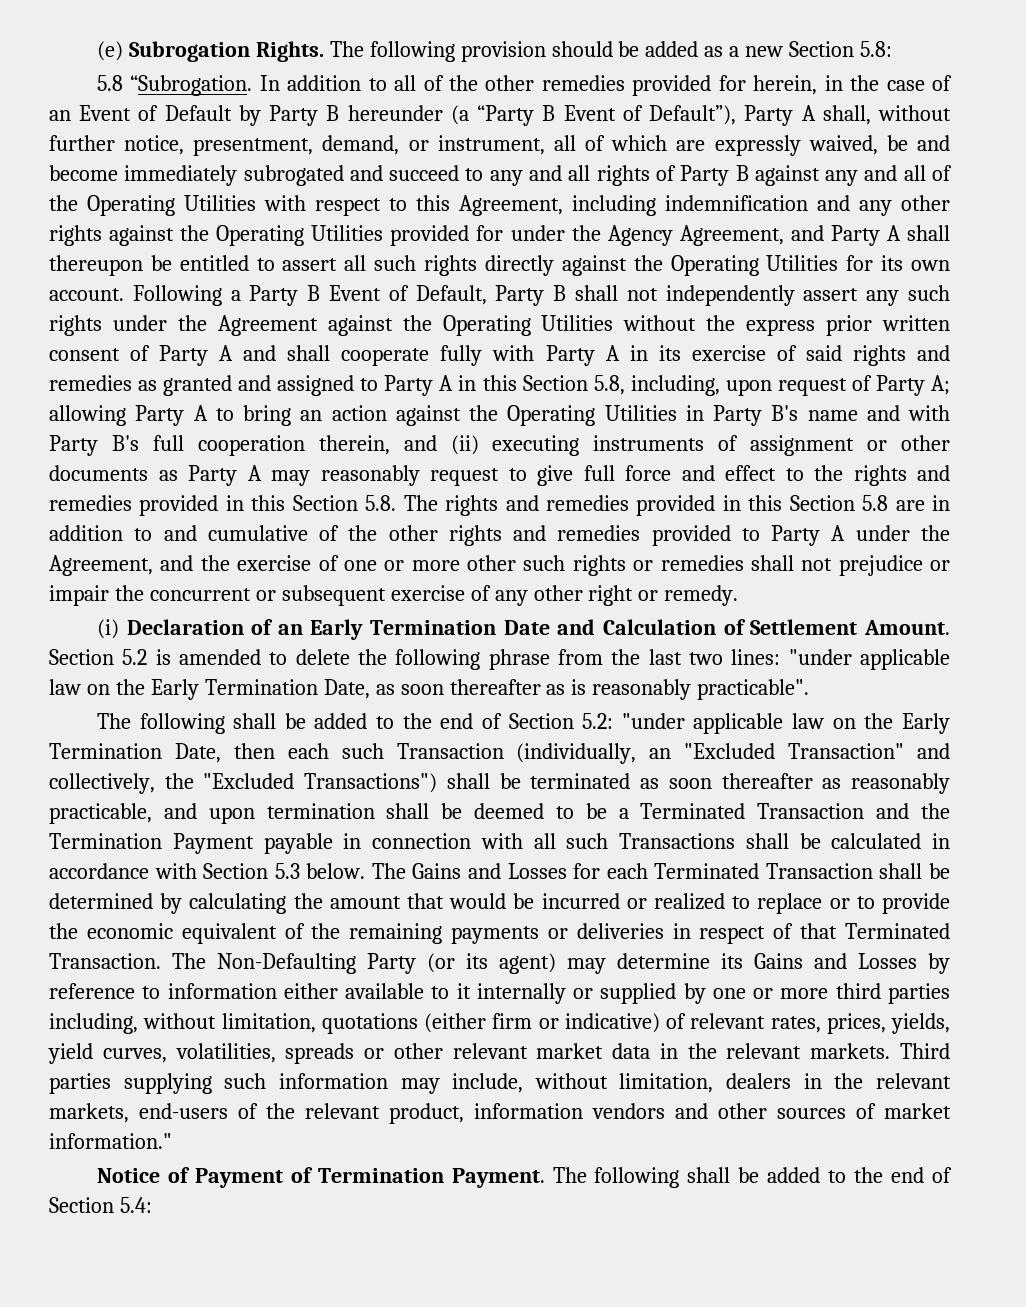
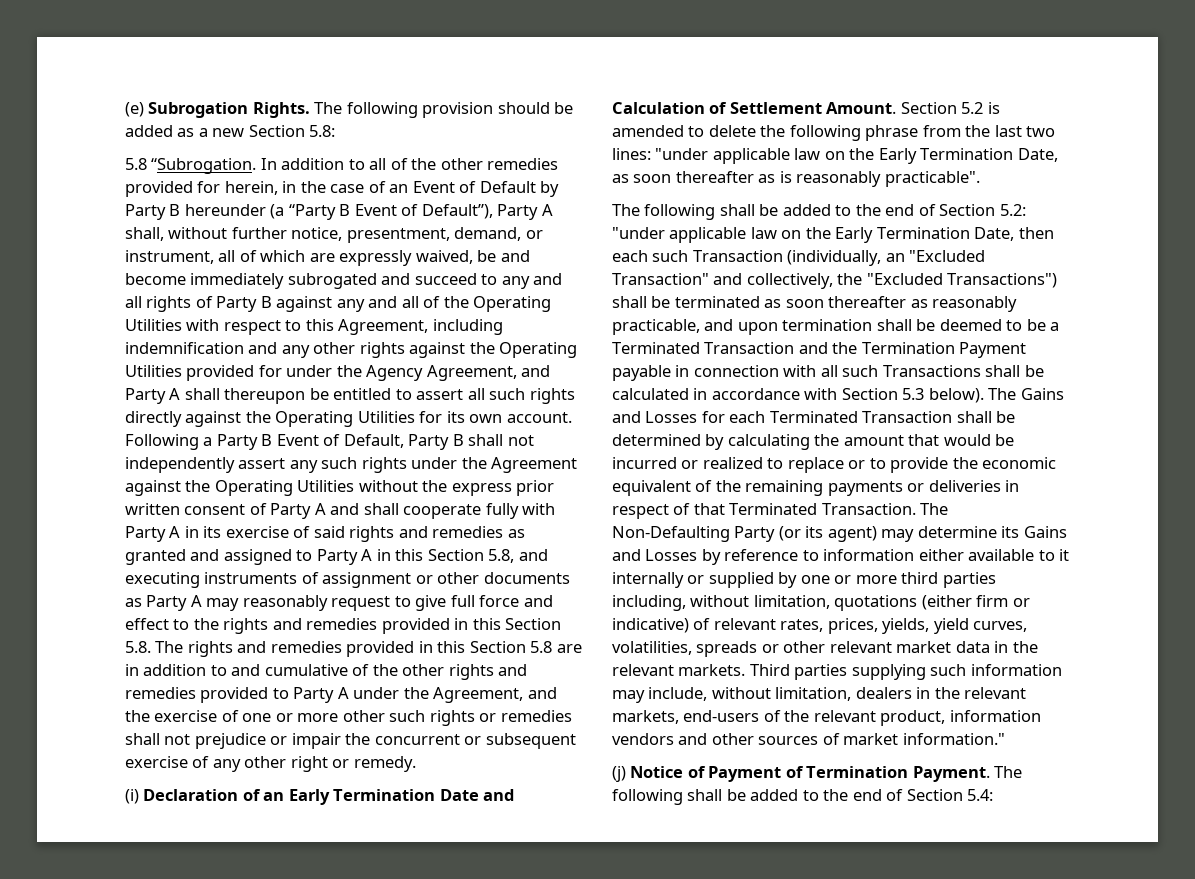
- Following a Party B Event of Default, Party B shall not independently assert any such rights under the Agreement against the Operating Utilities without the express prior written consent of Party A and shall cooperate fully with Party A in its exercise of said rights and remedies as granted and assigned to Party A in this Section 5.8, including, upon request of Party A; allowing Party A to bring an action against the Operating Utilities in Party B's name and with Party B's full cooperation therein, and (ii) executing instruments of assignment or other documents as Party A may reasonably request to give full force and effect to the rights and remedies provided in this Section 5.8. The rights and remedies provided in this Section 5.8 are in addition to and cumulative of the other rights and remedies provided to Party A under the Agreement, and the exercise of one or more other such rights or remedies shall not prejudice or impair the concurrent or subsequent exercise of any other right or remedy.
+ Following a Party B Event of Default, Party B shall not independently assert any such rights under the Agreement against the Operating Utilities without the express prior written consent of Party A and shall cooperate fully with Party A in its exercise of said rights and remedies as granted and assigned to Party A in this Section 5.8, and executing instruments of assignment or other documents as Party A may reasonably request to give full force and effect to the rights and remedies provided in this Section 5.8. The rights and remedies provided in this Section 5.8 are in addition to and cumulative of the other rights and remedies provided to Party A under the Agreement, and the exercise of one or more other such rights or remedies shall not prejudice or impair the concurrent or subsequent exercise of any other right or remedy.
- "under applicable law on the Early Termination Date, then each such Transaction (individually, an "Excluded Transaction" and collectively, the "Excluded Transactions") shall be terminated as soon thereafter as reasonably practicable, and upon termination shall be deemed to be a Terminated Transaction and the Termination Payment payable in connection with all such Transactions shall be calculated in accordance with Section 5.3 below.
+ "under applicable law on the Early Termination Date, then each such Transaction (individually, an "Excluded Transaction" and collectively, the "Excluded Transactions") shall be terminated as soon thereafter as reasonably practicable, and upon termination shall be deemed to be a Terminated Transaction and the Termination Payment payable in connection with all such Transactions shall be calculated in accordance with Section 5.3 below).
- Notice of Payment of Termination Payment.
+ (j) Notice of Payment of Termination Payment.

